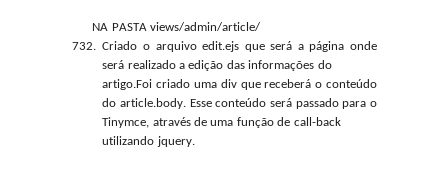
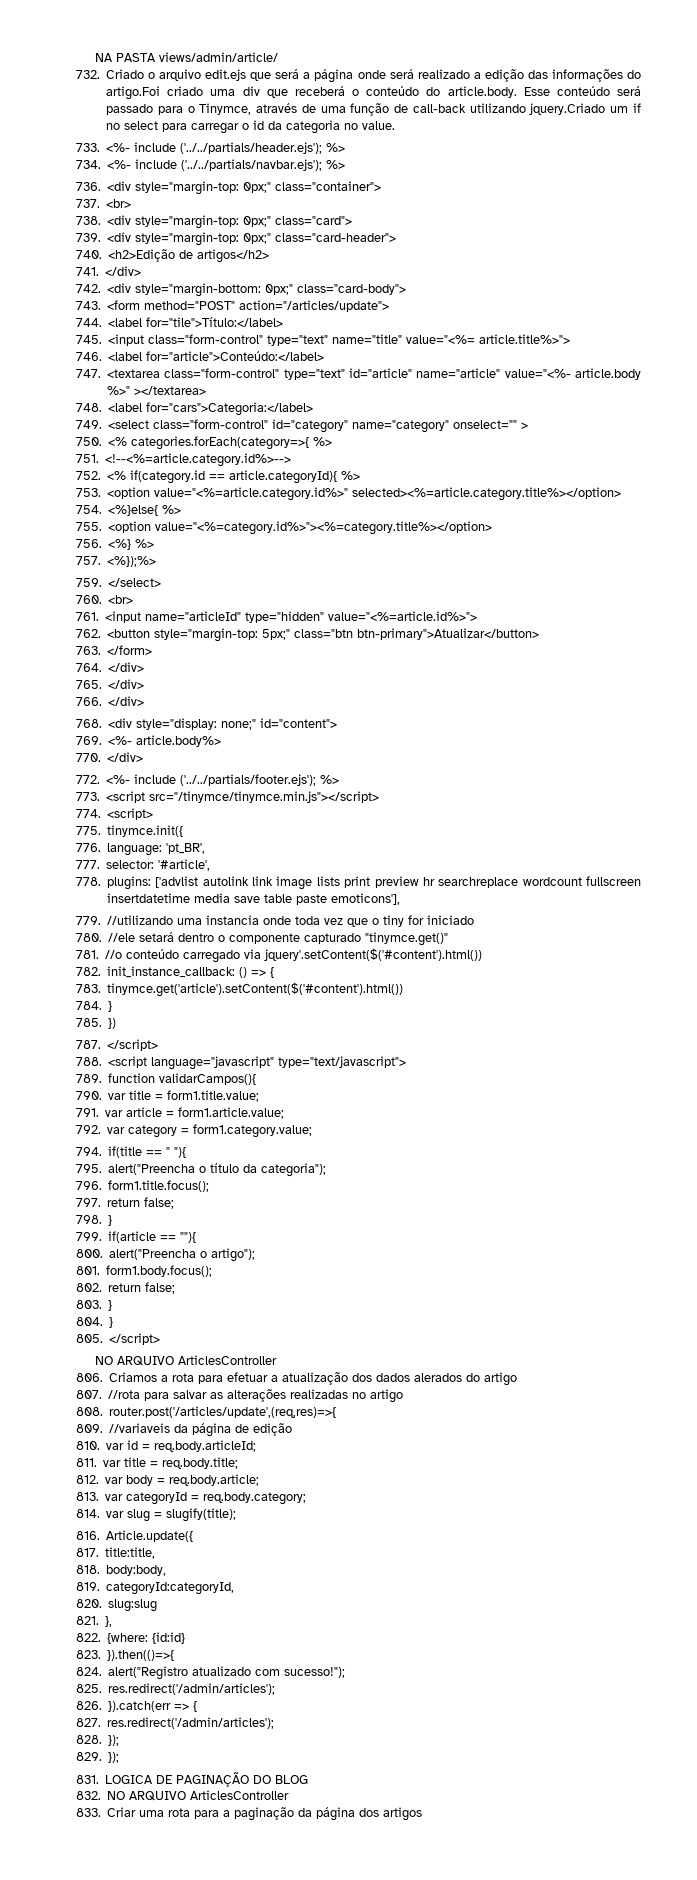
- 732. Criado o arquivo edit.ejs que será a página onde será realizado a edição das informações do artigo.Foi criado uma div que receberá o conteúdo do article.body. Esse conteúdo será passado para o Tinymce, através de uma função de call-back utilizando jquery.
+ 732. Criado o arquivo edit.ejs que será a página onde será realizado a edição das informações do artigo.Foi criado uma div que receberá o conteúdo do article.body. Esse conteúdo será passado para o Tinymce, através de uma função de call-back utilizando jquery.Criado um if no select para carregar o id da categoria no value.
+ 733. <%- include ('../../partials/header.ejs'); %>
+ 734. <%- include ('../../partials/navbar.ejs'); %>
+ 736. <div style="margin-top: 0px;" class="container">
+ 737. <br>
+ 738. <div style="margin-top: 0px;" class="card">
+ 739. <div style="margin-top: 0px;" class="card-header">
+ 740. <h2>Edição de artigos</h2>
+ 741. </div>
+ 742. <div style="margin-bottom: 0px;" class="card-body">
+ 743. <form method="POST" action="/articles/update">
+ 744. <label for="tile">Título:</label>
+ 745. <input class="form-control" type="text" name="title" value="<%= article.title%>">
+ 746. <label for="article">Conteúdo:</label>
+ 747. <textarea class="form-control" type="text" id="article" name="article" value="<%- article.body %>" ></textarea>
+ 748. <label for="cars">Categoria:</label>
+ 749. <select class="form-control" id="category" name="category" onselect="" >
+ 750. <% categories.forEach(category=>{ %>
+ 751. <!--<%=article.category.id%>-->
+ 752. <% if(category.id == article.categoryId){ %>
+ 753. <option value="<%=article.category.id%>" selected><%=article.category.title%></option>
+ 754. <%}else{ %>
+ 755. <option value="<%=category.id%>"><%=category.title%></option>
+ 756. <%} %>
+ 757. <%});%>
+ 759. </select>
+ 760. <br>
+ 761. <input name="articleId" type="hidden" value="<%=article.id%>">
+ 762. <button style="margin-top: 5px;" class="btn btn-primary">Atualizar</button>
+ 763. </form>
+ 764. </div>
+ 765. </div>
+ 766. </div>
+ 768. <div style="display: none;" id="content">
+ 769. <%- article.body%>
+ 770. </div>
+ 772. <%- include ('../../partials/footer.ejs'); %>
+ 773. <script src="/tinymce/tinymce.min.js"></script>
+ 774. <script>
+ 775. tinymce.init({
+ 776. language: 'pt_BR',
+ 777. selector: '#article',
+ 778. plugins: ['advlist autolink link image lists print preview hr searchreplace wordcount fullscreen insertdatetime media save table paste emoticons'],
+ 779. //utilizando uma instancia onde toda vez que o tiny for iniciado
+ 780. //ele setará dentro o componente capturado "tinymce.get()"
+ 781. //o conteúdo carregado via jquery'.setContent($('#content').html())
+ 782. init_instance_callback: () => {
+ 783. tinymce.get('article').setContent($('#content').html())
+ 784. }
+ 785. })
+ 787. </script>
+ 788. <script language="javascript" type="text/javascript">
+ 789. function validarCampos(){
+ 790. var title = form1.title.value;
+ 791. var article = form1.article.value;
+ 792. var category = form1.category.value;
+ 794. if(title == " "){
+ 795. alert("Preencha o título da categoria");
+ 796. form1.title.focus();
+ 797. return false;
+ 798. }
+ 799. if(article == ""){
+ 800. alert("Preencha o artigo");
+ 801. form1.body.focus();
+ 802. return false;
+ 803. }
+ 804. }
+ 805. </script>
+ NO ARQUIVO ArticlesController
+ 806. Criamos a rota para efetuar a atualização dos dados alerados do artigo
+ 807. //rota para salvar as alterações realizadas no artigo
+ 808. router.post('/articles/update',(req,res)=>{
+ 809. //variaveis da página de edição
+ 810. var id = req.body.articleId;
+ 811. var title = req.body.title;
+ 812. var body = req.body.article;
+ 813. var categoryId = req.body.category;
+ 814. var slug = slugify(title);
+ 816. Article.update({
+ 817. title:title,
+ 818. body:body,
+ 819. categoryId:categoryId,
+ 820. slug:slug
+ 821. },
+ 822. {where: {id:id}
+ 823. }).then(()=>{
+ 824. alert("Registro atualizado com sucesso!");
+ 825. res.redirect('/admin/articles');
+ 826. }).catch(err => {
+ 827. res.redirect('/admin/articles');
+ 828. });
+ 829. });
+ 831. LOGICA DE PAGINAÇÃO DO BLOG
+ 832. NO ARQUIVO ArticlesController
+ 833. Criar uma rota para a paginação da página dos artigos

